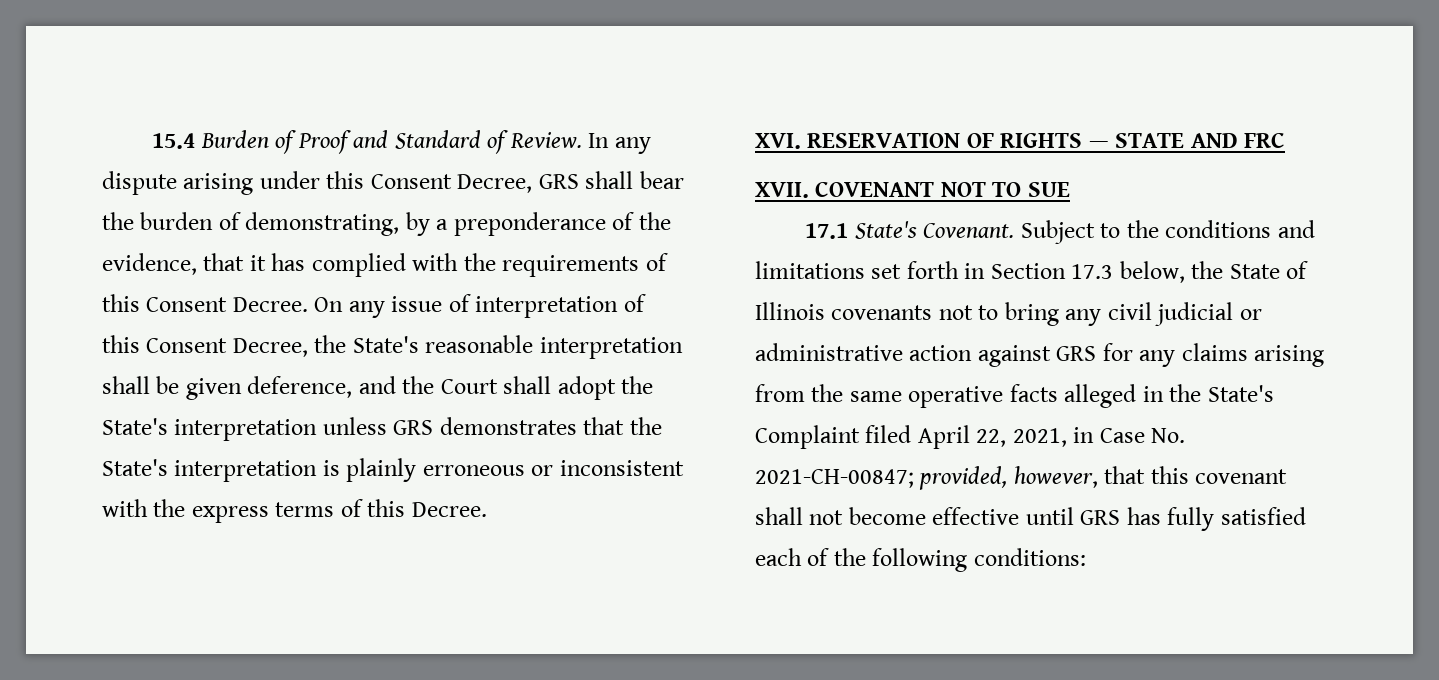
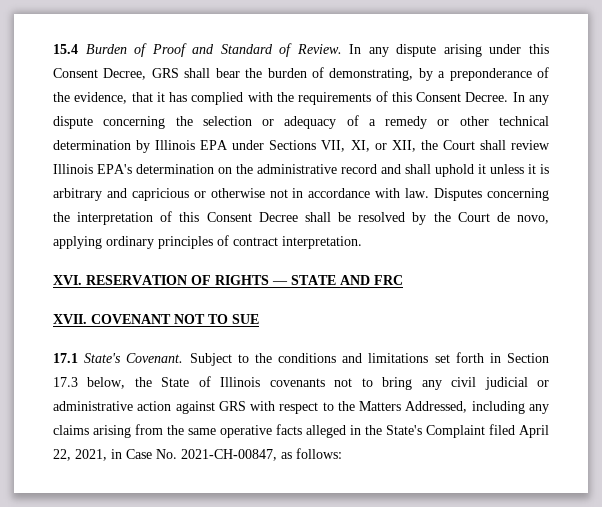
- On any issue of interpretation of this Consent Decree, the State's reasonable interpretation shall be given deference, and the Court shall adopt the State's interpretation unless GRS demonstrates that the State's interpretation is plainly erroneous or inconsistent with the express terms of this Decree.
+ In any dispute concerning the selection or adequacy of a remedy or other technical determination by Illinois EPA under Sections VII, XI, or XII, the Court shall review Illinois EPA's determination on the administrative record and shall uphold it unless it is arbitrary and capricious or otherwise not in accordance with law. Disputes concerning the interpretation of this Consent Decree shall be resolved by the Court de novo, applying ordinary principles of contract interpretation.
- Subject to the conditions and limitations set forth in Section 17.3 below, the State of Illinois covenants not to bring any civil judicial or administrative action against GRS for any claims arising from the same operative facts alleged in the State's Complaint filed April 22, 2021, in Case No. 2021-CH-00847; provided, however, that this covenant shall not become effective until GRS has fully satisfied each of the following conditions:
+ Subject to the conditions and limitations set forth in Section 17.3 below, the State of Illinois covenants not to bring any civil judicial or administrative action against GRS with respect to the Matters Addressed, including any claims arising from the same operative facts alleged in the State's Complaint filed April 22, 2021, in Case No. 2021-CH-00847, as follows:

